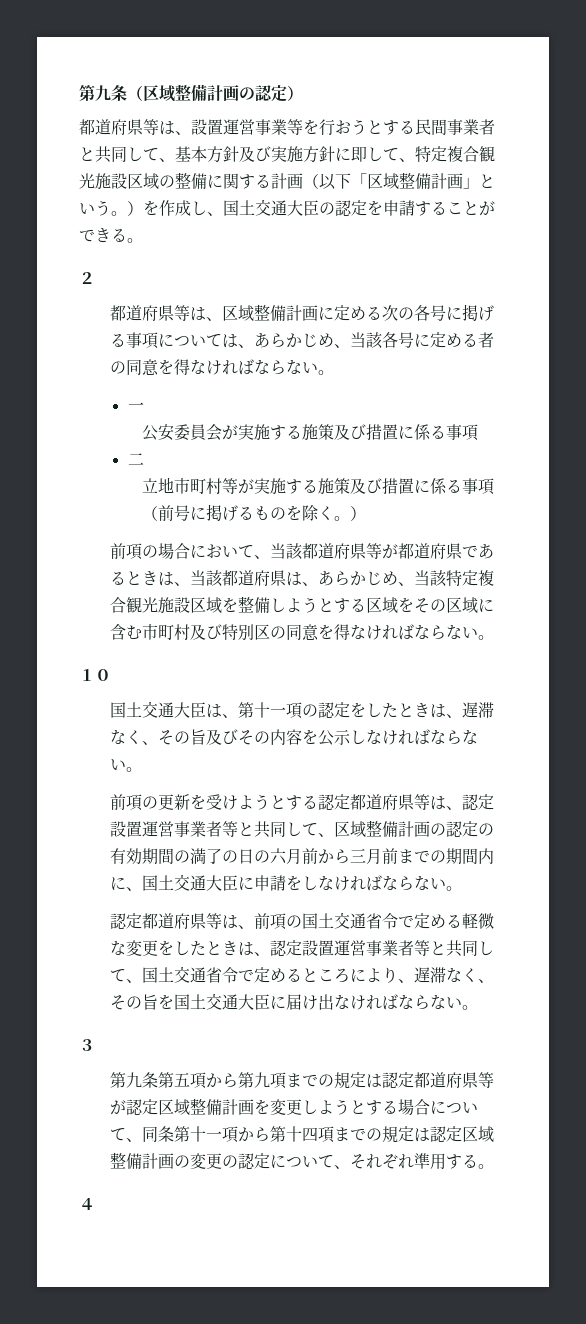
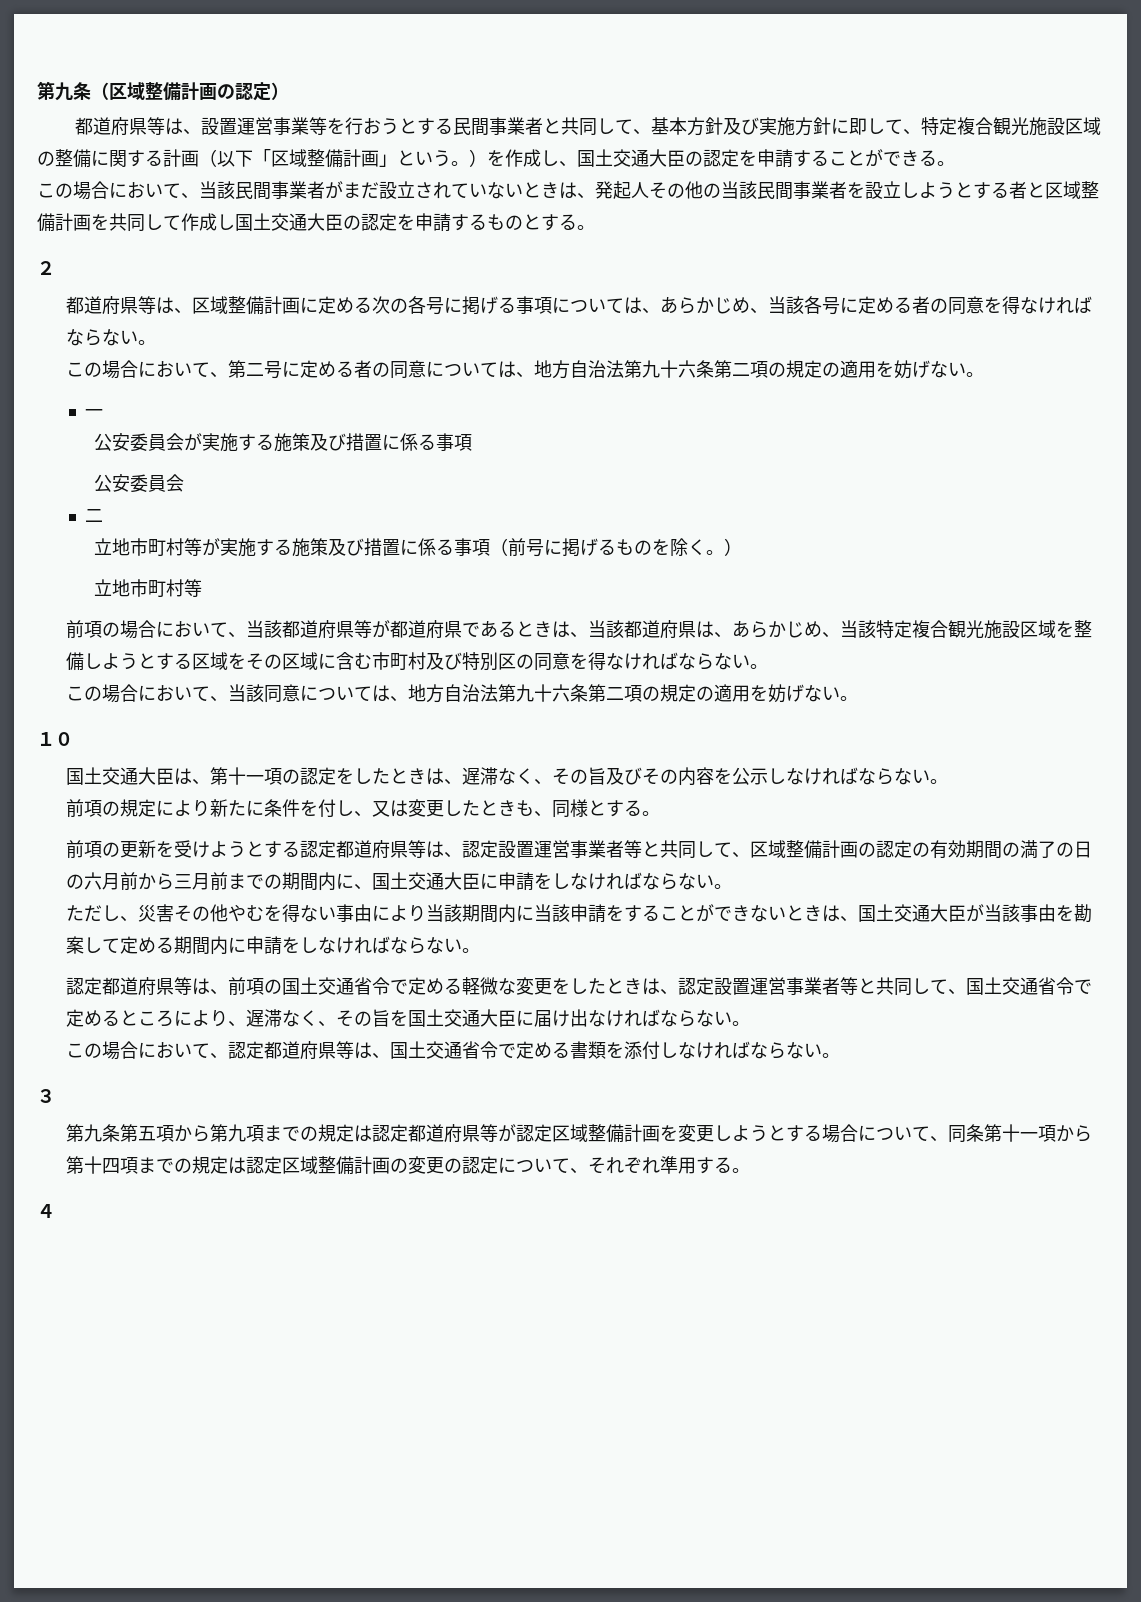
+ この場合において、当該民間事業者がまだ設立されていないときは、発起人その他の当該民間事業者を設立しようとする者と区域整備計画を共同して作成し国土交通大臣の認定を申請するものとする。
+ この場合において、第二号に定める者の同意については、地方自治法第九十六条第二項の規定の適用を妨げない。
  公安委員会が実施する施策及び措置に係る事項
+ 公安委員会
  立地市町村等が実施する施策及び措置に係る事項（前号に掲げるものを除く。）
+ 立地市町村等
+ この場合において、当該同意については、地方自治法第九十六条第二項の規定の適用を妨げない。
+ 前項の規定により新たに条件を付し、又は変更したときも、同様とする。
+ ただし、災害その他やむを得ない事由により当該期間内に当該申請をすることができないときは、国土交通大臣が当該事由を勘案して定める期間内に申請をしなければならない。
+ この場合において、認定都道府県等は、国土交通省令で定める書類を添付しなければならない。

